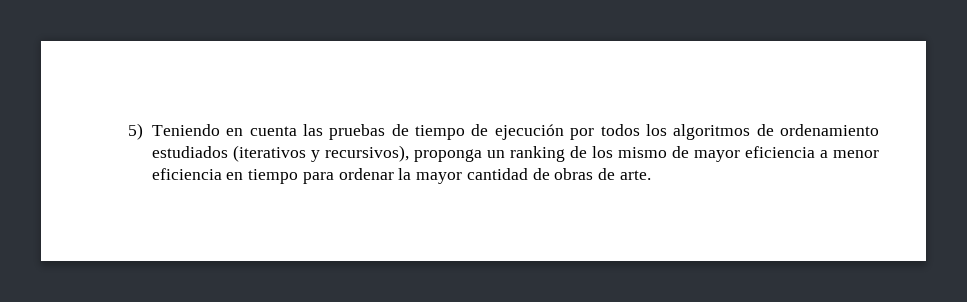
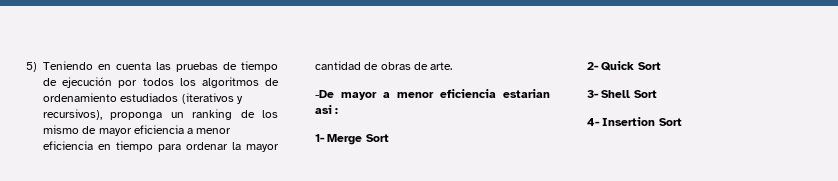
+ -De mayor a menor eficiencia estarian asi :
+ 1- Merge Sort
+ 2- Quick Sort
+ 3- Shell Sort
+ 4- Insertion Sort

